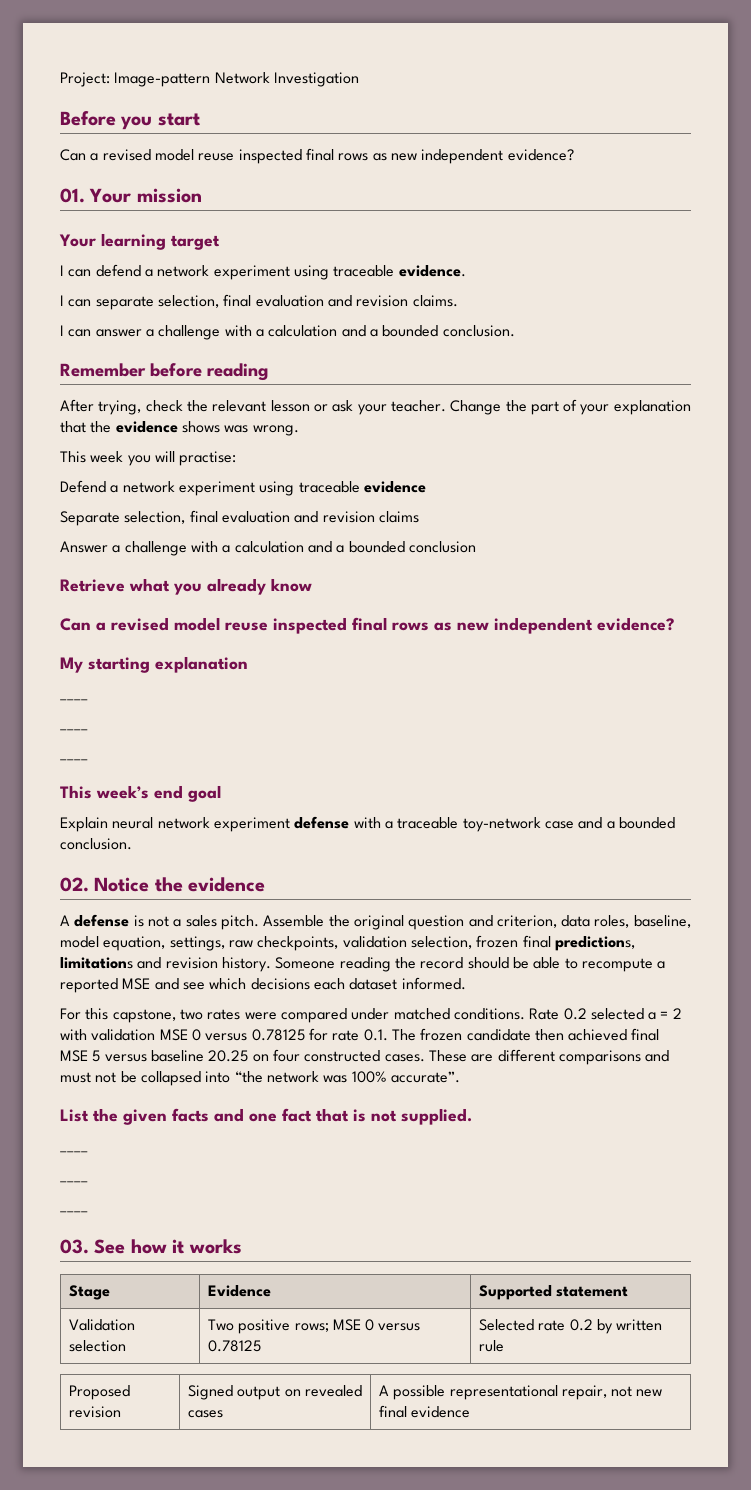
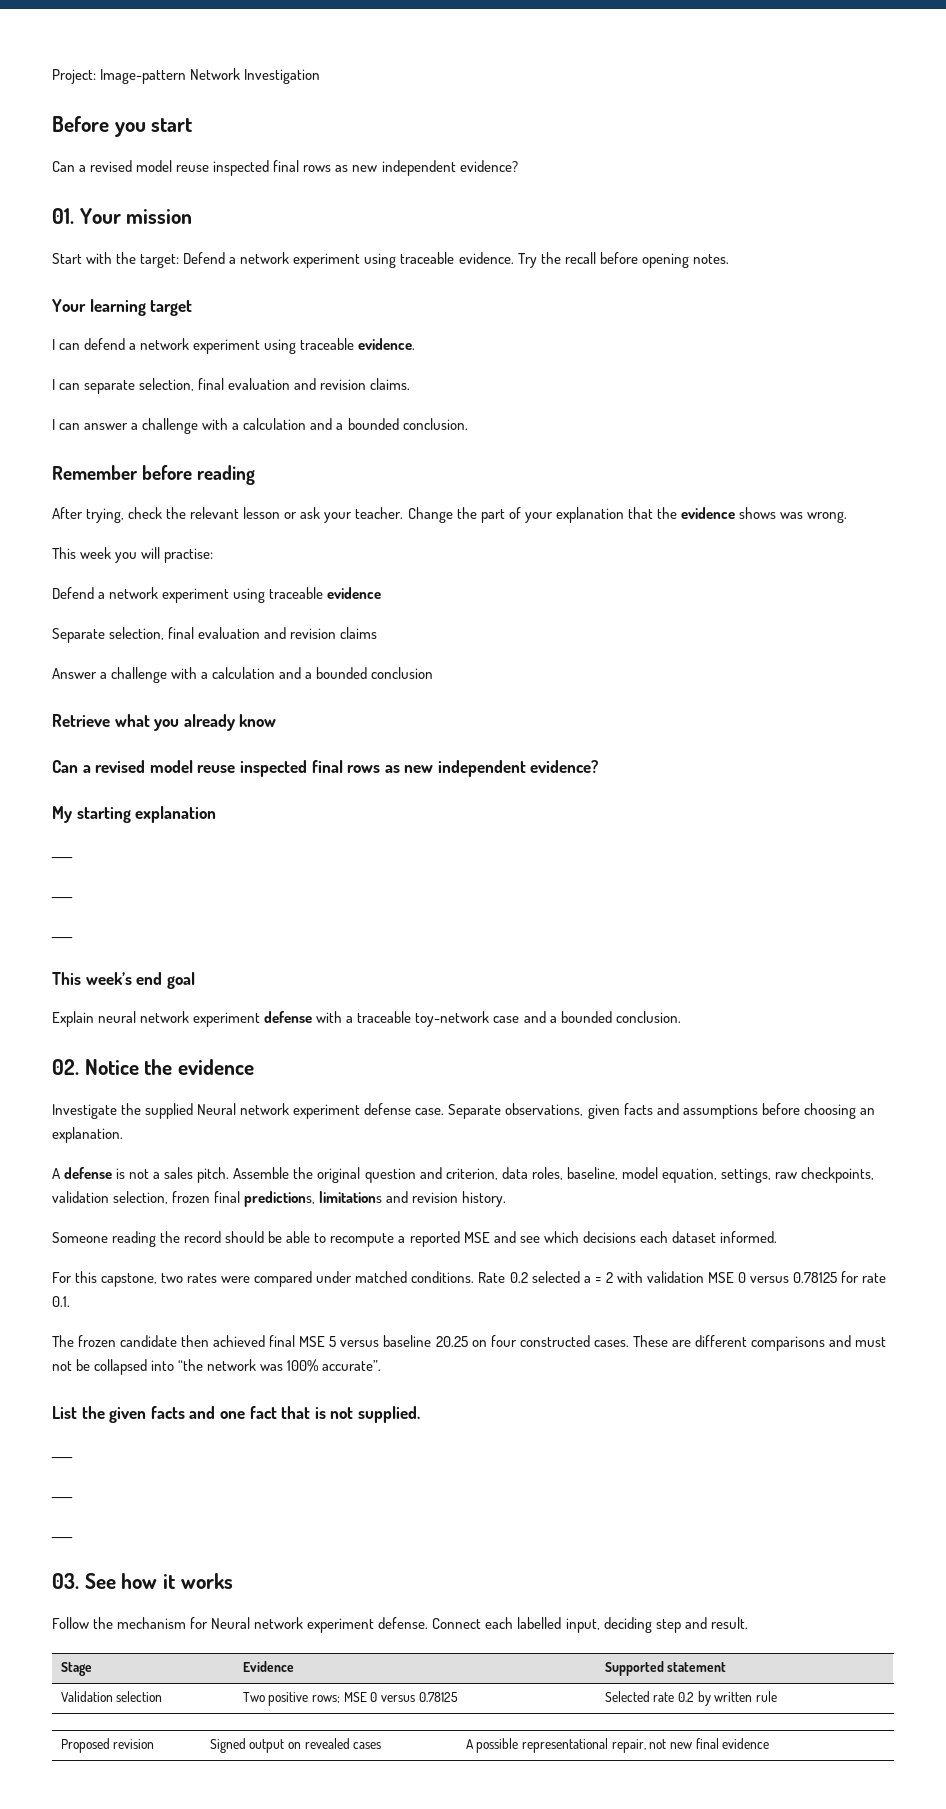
+ Start with the target: Defend a network experiment using traceable evidence. Try the recall before opening notes.
+ Investigate the supplied Neural network experiment defense case. Separate observations, given facts and assumptions before choosing an explanation.
- Assemble the original question and criterion, data roles, baseline, model equation, settings, raw checkpoints, validation selection, frozen final predictions, limitations and revision history. Someone reading the record should be able to recompute a reported MSE and see which decisions each dataset informed.
+ Assemble the original question and criterion, data roles, baseline, model equation, settings, raw checkpoints, validation selection, frozen final predictions, limitations and revision history.
+ Someone reading the record should be able to recompute a reported MSE and see which decisions each dataset informed.
- Rate 0.2 selected a = 2 with validation MSE 0 versus 0.78125 for rate 0.1. The frozen candidate then achieved final MSE 5 versus baseline 20.25 on four constructed cases.
+ Rate 0.2 selected a = 2 with validation MSE 0 versus 0.78125 for rate 0.1.
+ The frozen candidate then achieved final MSE 5 versus baseline 20.25 on four constructed cases.
+ Follow the mechanism for Neural network experiment defense. Connect each labelled input, deciding step and result.

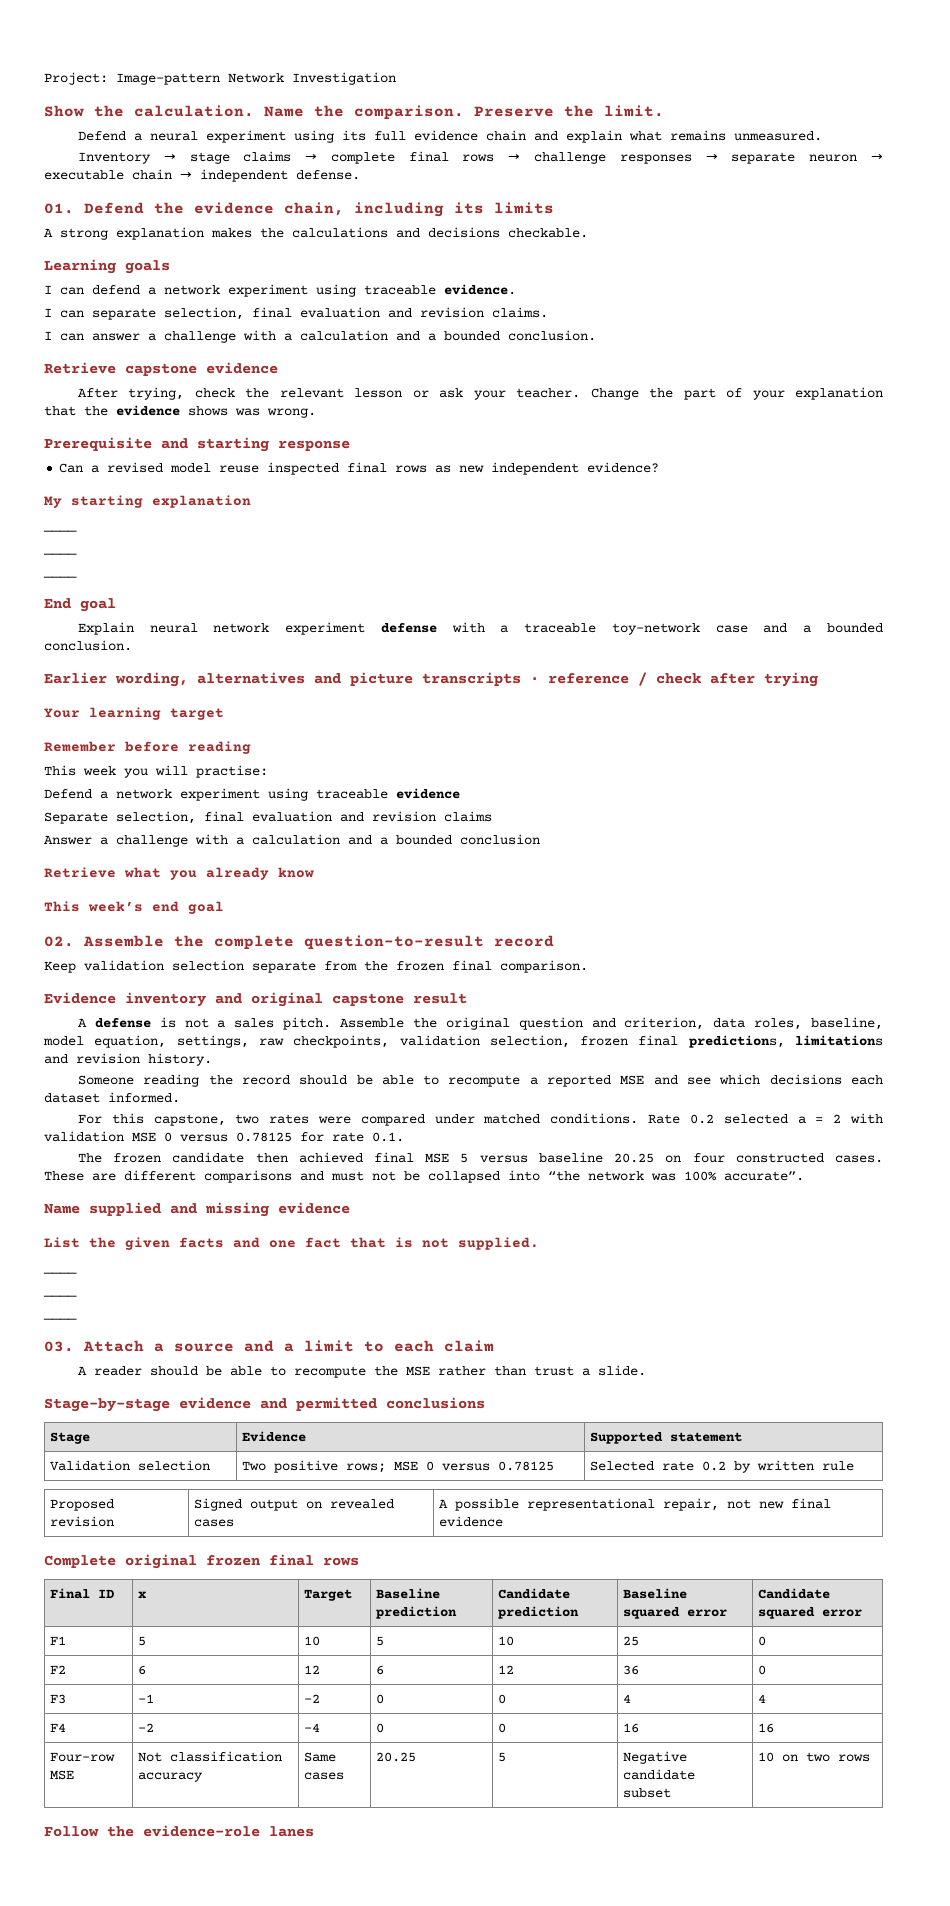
- Before you start
- Can a revised model reuse inspected final rows as new independent evidence?
- 01. Your mission
- Start with the target: Defend a network experiment using traceable evidence. Try the recall before opening notes.
- Your learning target
+ Show the calculation. Name the comparison. Preserve the limit.
+ Defend a neural experiment using its full evidence chain and explain what remains unmeasured.
+ Inventory → stage claims → complete final rows → challenge responses → separate neuron → executable chain → independent defense.
+ 01. Defend the evidence chain, including its limits
+ A strong explanation makes the calculations and decisions checkable.
+ Learning goals
- Remember before reading
+ Retrieve capstone evidence
+ Prerequisite and starting response
+ Can a revised model reuse inspected final rows as new independent evidence?
+ My starting explanation
+ ____
+ ____
+ ____
+ End goal
+ Explain neural network experiment defense with a traceable toy-network case and a bounded conclusion.
+ Earlier wording, alternatives and picture transcripts · reference / check after trying
+ Your learning target
+ Remember before reading
  Retrieve what you already know
- Can a revised model reuse inspected final rows as new independent evidence?
- My starting explanation
- ____
- ____
- ____
  This week’s end goal
- Explain neural network experiment defense with a traceable toy-network case and a bounded conclusion.
- 02. Notice the evidence
- Investigate the supplied Neural network experiment defense case. Separate observations, given facts and assumptions before choosing an explanation.
+ 02. Assemble the complete question-to-result record
+ Keep validation selection separate from the frozen final comparison.
+ Evidence inventory and original capstone result
+ Name supplied and missing evidence
- 03. See how it works
- Follow the mechanism for Neural network experiment defense. Connect each labelled input, deciding step and result.
+ 03. Attach a source and a limit to each claim
+ A reader should be able to recompute the MSE rather than trust a slide.
+ Stage-by-stage evidence and permitted conclusions
+ Complete original frozen final rows
+ Final ID | x | Target | Baseline prediction | Candidate prediction | Baseline squared error | Candidate squared error
+ F1 | 5 | 10 | 5 | 10 | 25 | 0
+ F2 | 6 | 12 | 6 | 12 | 36 | 0
+ F3 | -1 | -2 | 0 | 0 | 4 | 4
+ F4 | -2 | -4 | 0 | 0 | 16 | 16
+ Four-row MSE | Not classification accuracy | Same cases | 20.25 | 5 | Negative candidate subset | 10 on two rows
+ Follow the evidence-role lanes

